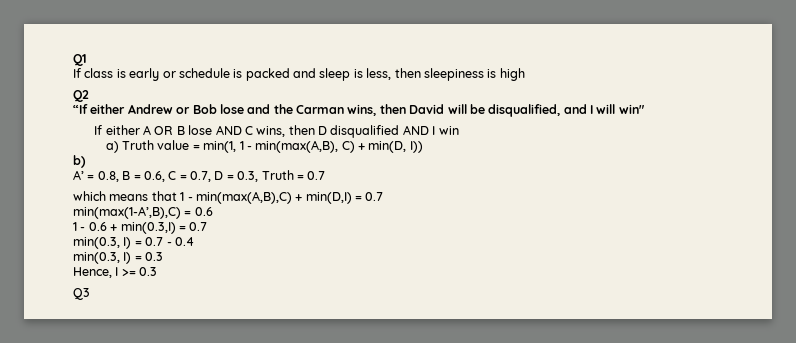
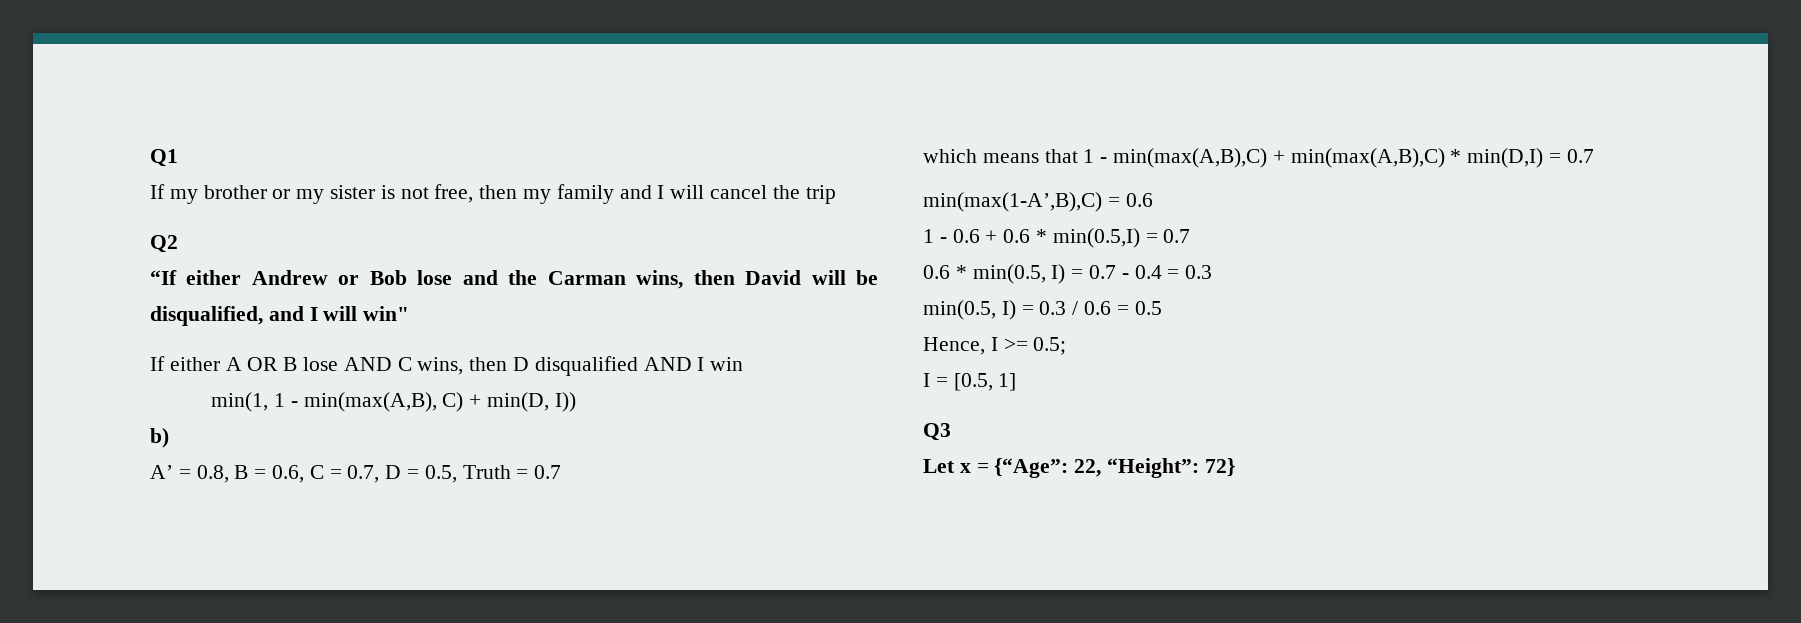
- If class is early or schedule is packed and sleep is less, then sleepiness is high
+ If my brother or my sister is not free, then my family and I will cancel the trip
- a) Truth value = min(1, 1 - min(max(A,B), C) + min(D, I))
+ min(1, 1 - min(max(A,B), C) + min(D, I))
- A’ = 0.8, B = 0.6, C = 0.7, D = 0.3, Truth = 0.7
+ A’ = 0.8, B = 0.6, C = 0.7, D = 0.5, Truth = 0.7
- which means that 1 - min(max(A,B),C) + min(D,I) = 0.7
+ which means that 1 - min(max(A,B),C) + min(max(A,B),C) * min(D,I) = 0.7
- 1 - 0.6 + min(0.3,I) = 0.7
- min(0.3, I) = 0.7 - 0.4
- min(0.3, I) = 0.3
+ 1 - 0.6 + 0.6 * min(0.5,I) = 0.7
+ 0.6 * min(0.5, I) = 0.7 - 0.4 = 0.3
+ min(0.5, I) = 0.3 / 0.6 = 0.5
- Hence, I >= 0.3
+ Hence, I >= 0.5;
+ I = [0.5, 1]
  Q3
+ Let x = {“Age”: 22, “Height”: 72}

